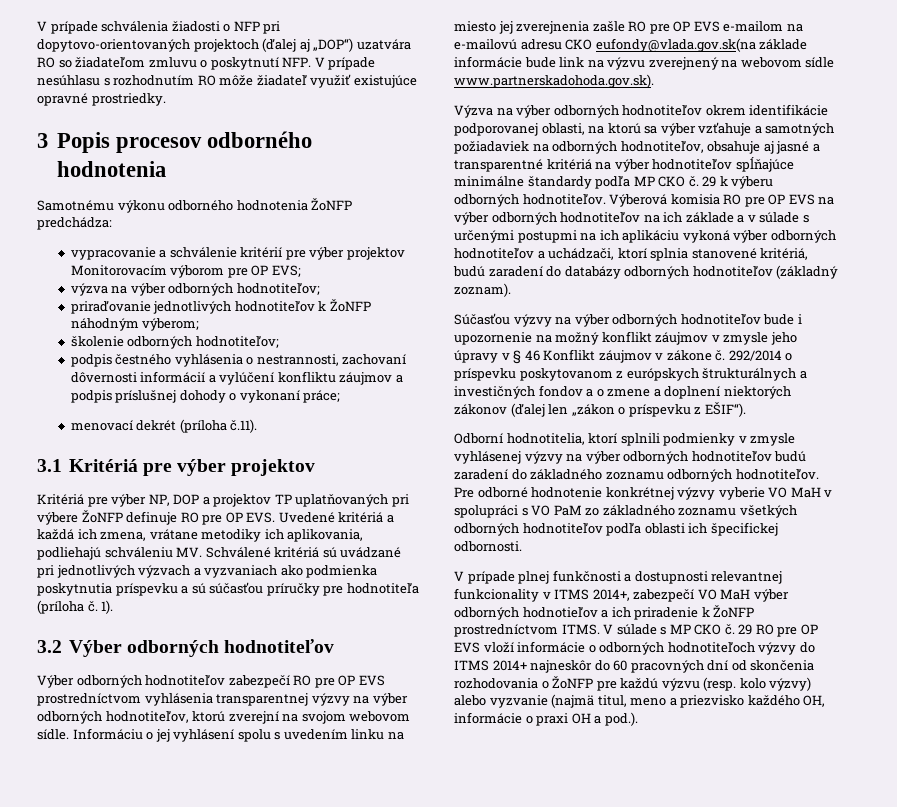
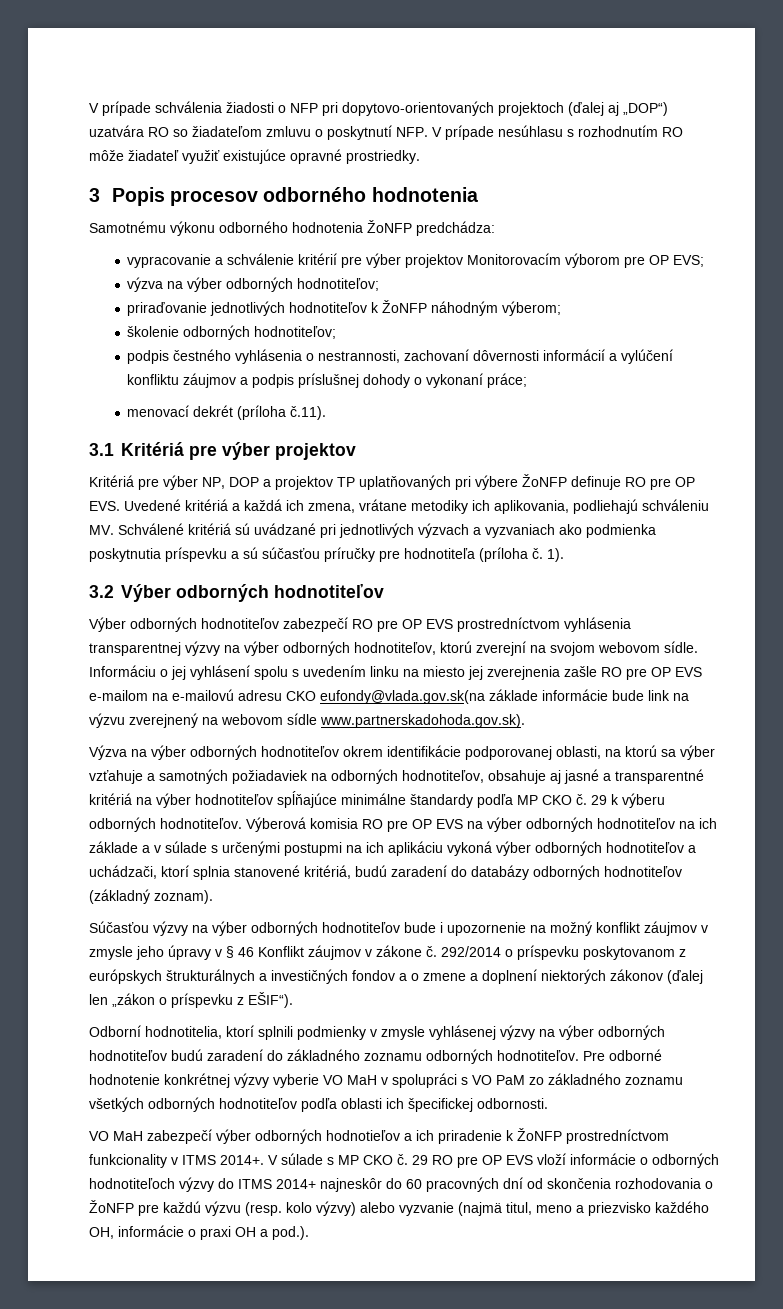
- V prípade plnej funkčnosti a dostupnosti relevantnej funkcionality v ITMS 2014+, zabezpečí VO MaH výber odborných hodnotieľov a ich priradenie k ŽoNFP prostredníctvom ITMS.
+ VO MaH zabezpečí výber odborných hodnotieľov a ich priradenie k ŽoNFP prostredníctvom funkcionality v ITMS 2014+.

